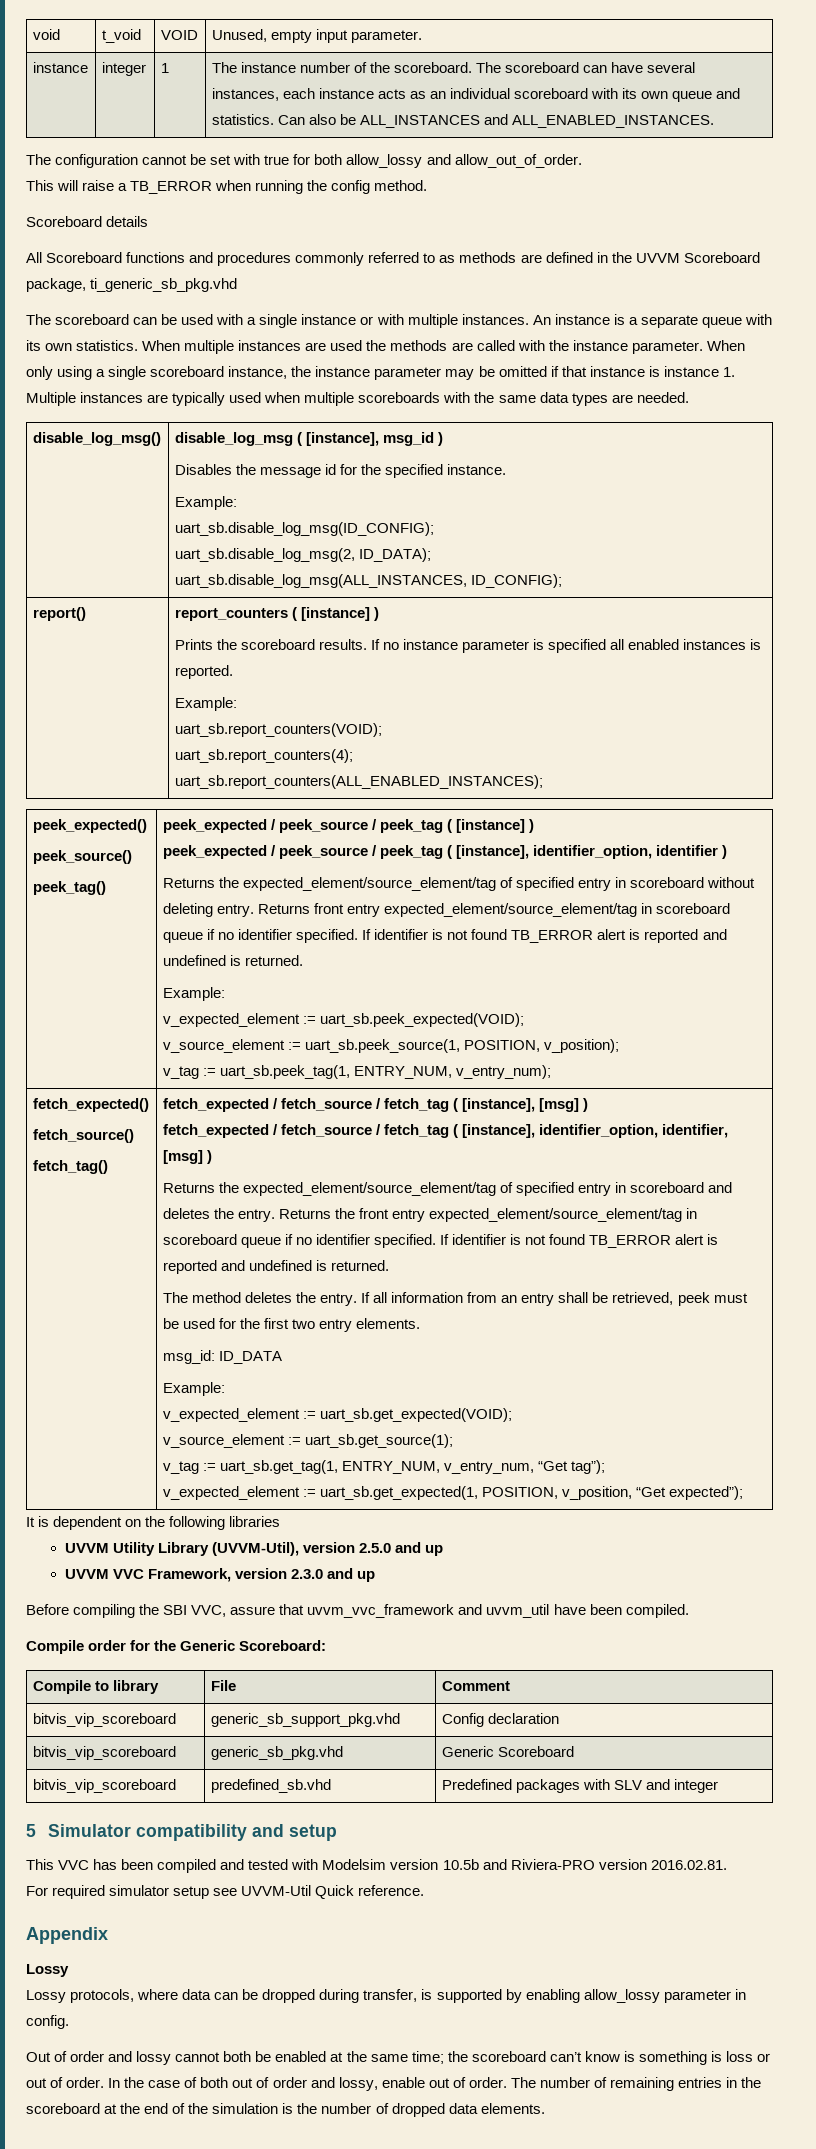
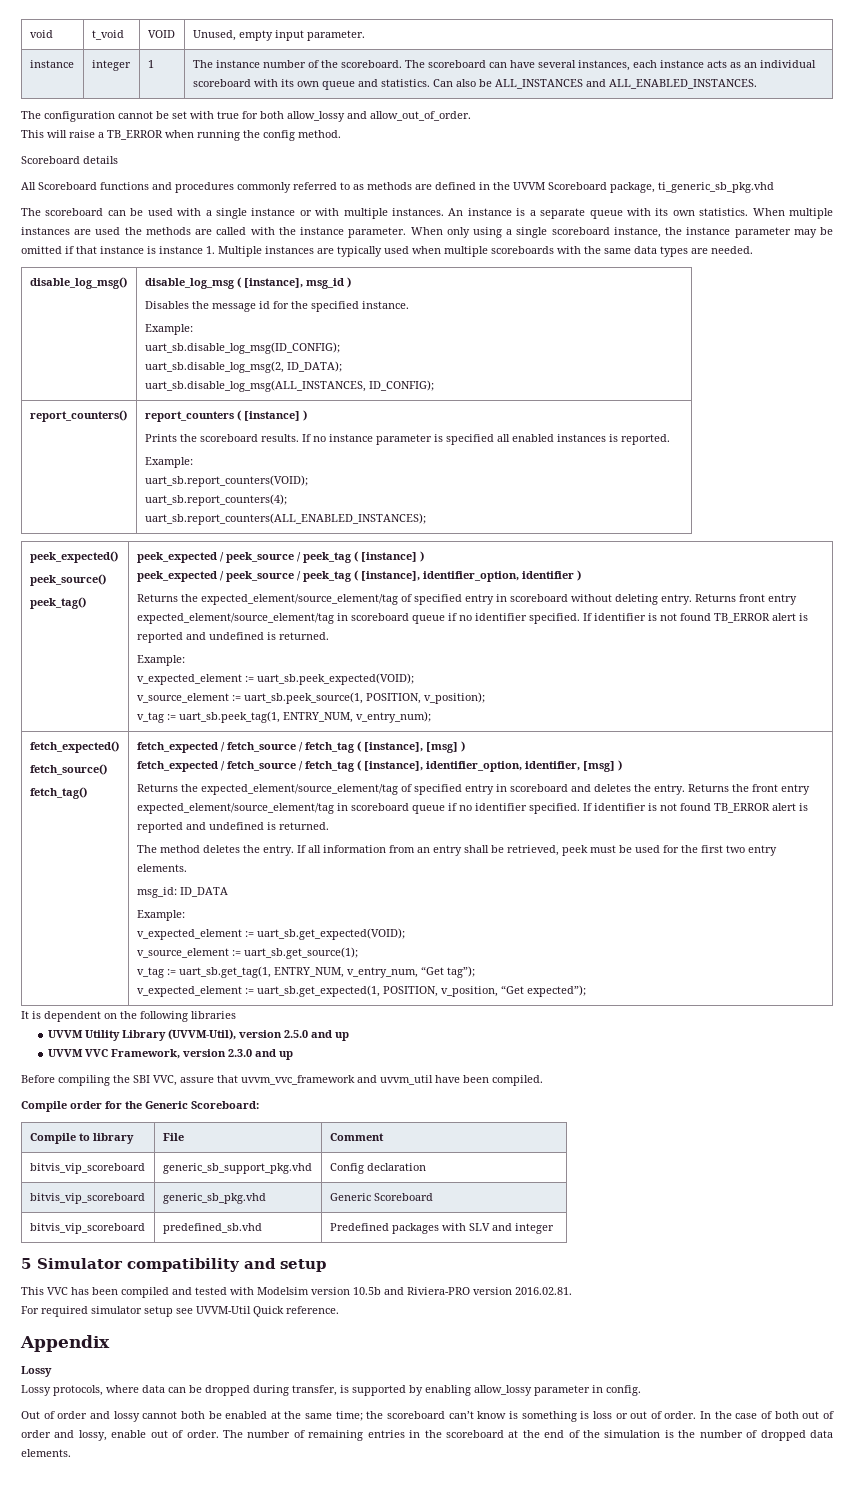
- report() | report_counters ( [instance] )
+ report_counters() | report_counters ( [instance] )

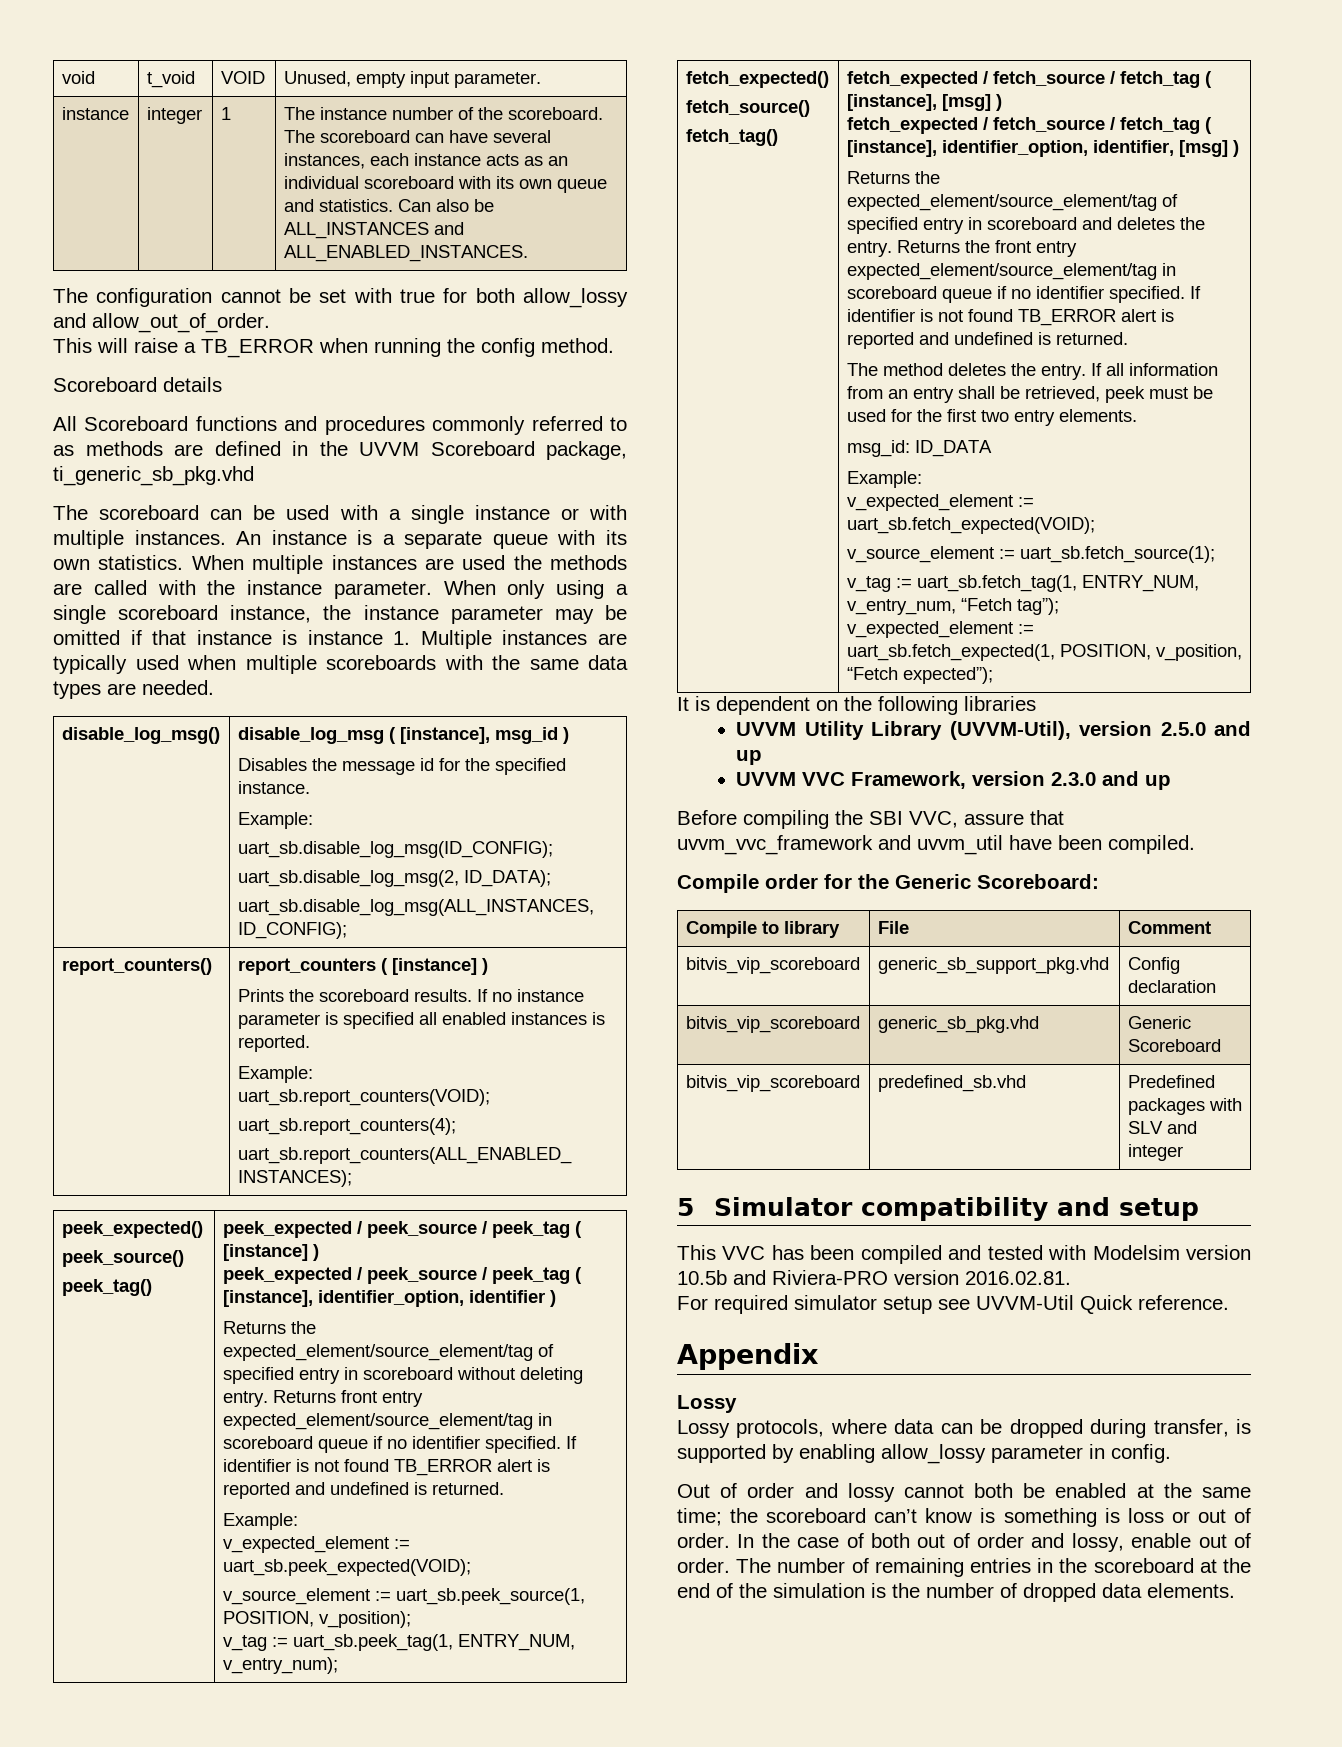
- v_expected_element := uart_sb.get_expected(VOID);
- v_source_element := uart_sb.get_source(1);
- v_tag := uart_sb.get_tag(1, ENTRY_NUM, v_entry_num, “Get tag”);
+ v_expected_element := uart_sb.fetch_expected(VOID);
+ v_source_element := uart_sb.fetch_source(1);
+ v_tag := uart_sb.fetch_tag(1, ENTRY_NUM, v_entry_num, “Fetch tag”);
- v_expected_element := uart_sb.get_expected(1, POSITION, v_position, “Get expected”);
+ v_expected_element := uart_sb.fetch_expected(1, POSITION, v_position, “Fetch expected”);

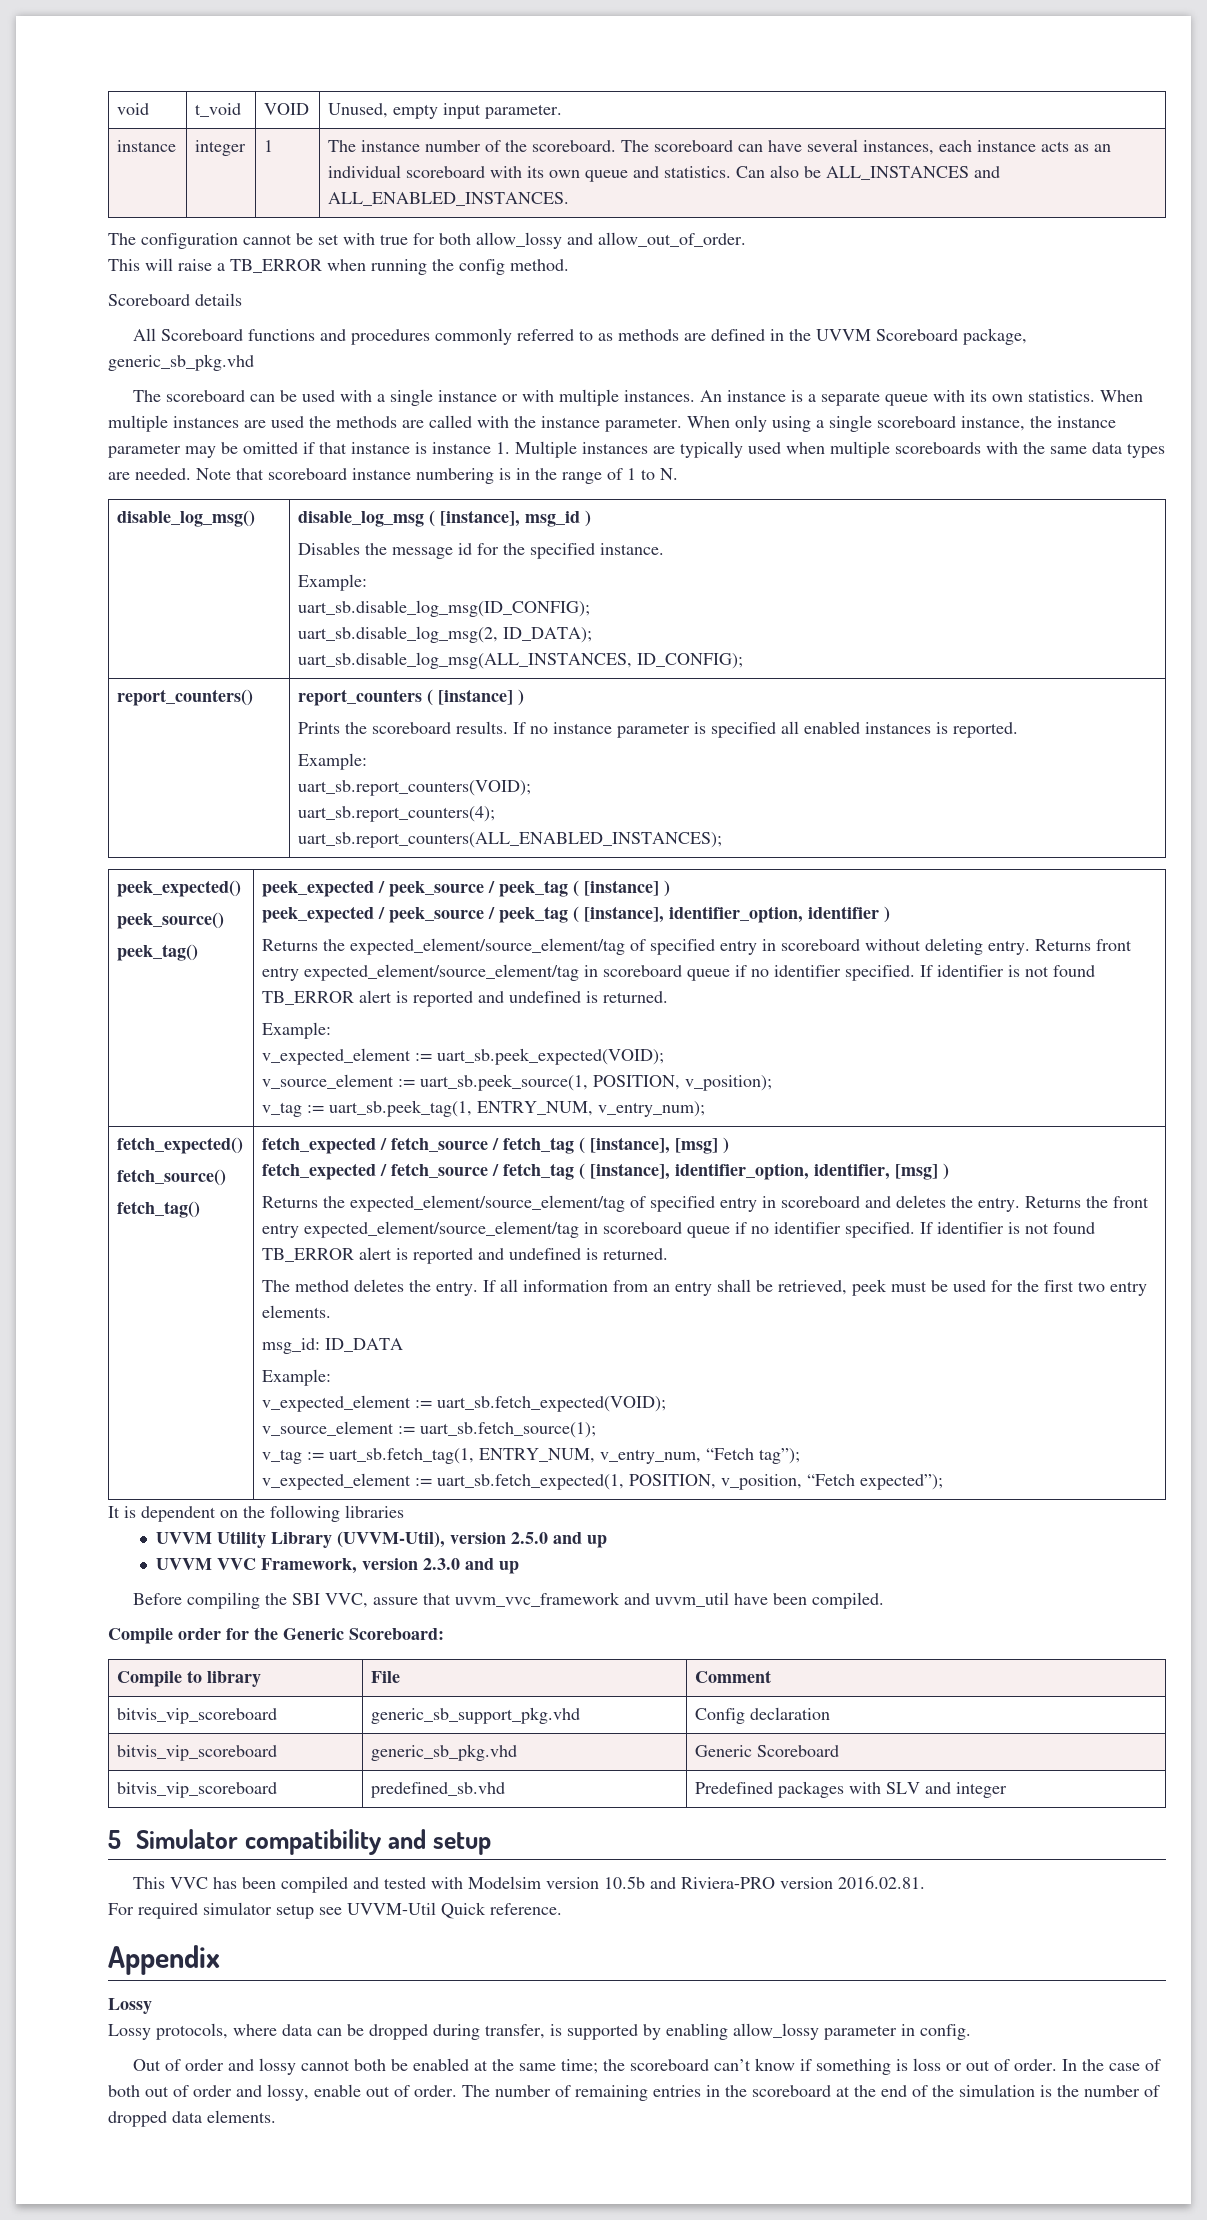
- All Scoreboard functions and procedures commonly referred to as methods are defined in the UVVM Scoreboard package, ti_generic_sb_pkg.vhd
+ All Scoreboard functions and procedures commonly referred to as methods are defined in the UVVM Scoreboard package, generic_sb_pkg.vhd
+ Note that scoreboard instance numbering is in the range of 1 to N.
- Out of order and lossy cannot both be enabled at the same time; the scoreboard can’t know is something is loss or out of order.
+ Out of order and lossy cannot both be enabled at the same time; the scoreboard can’t know if something is loss or out of order.

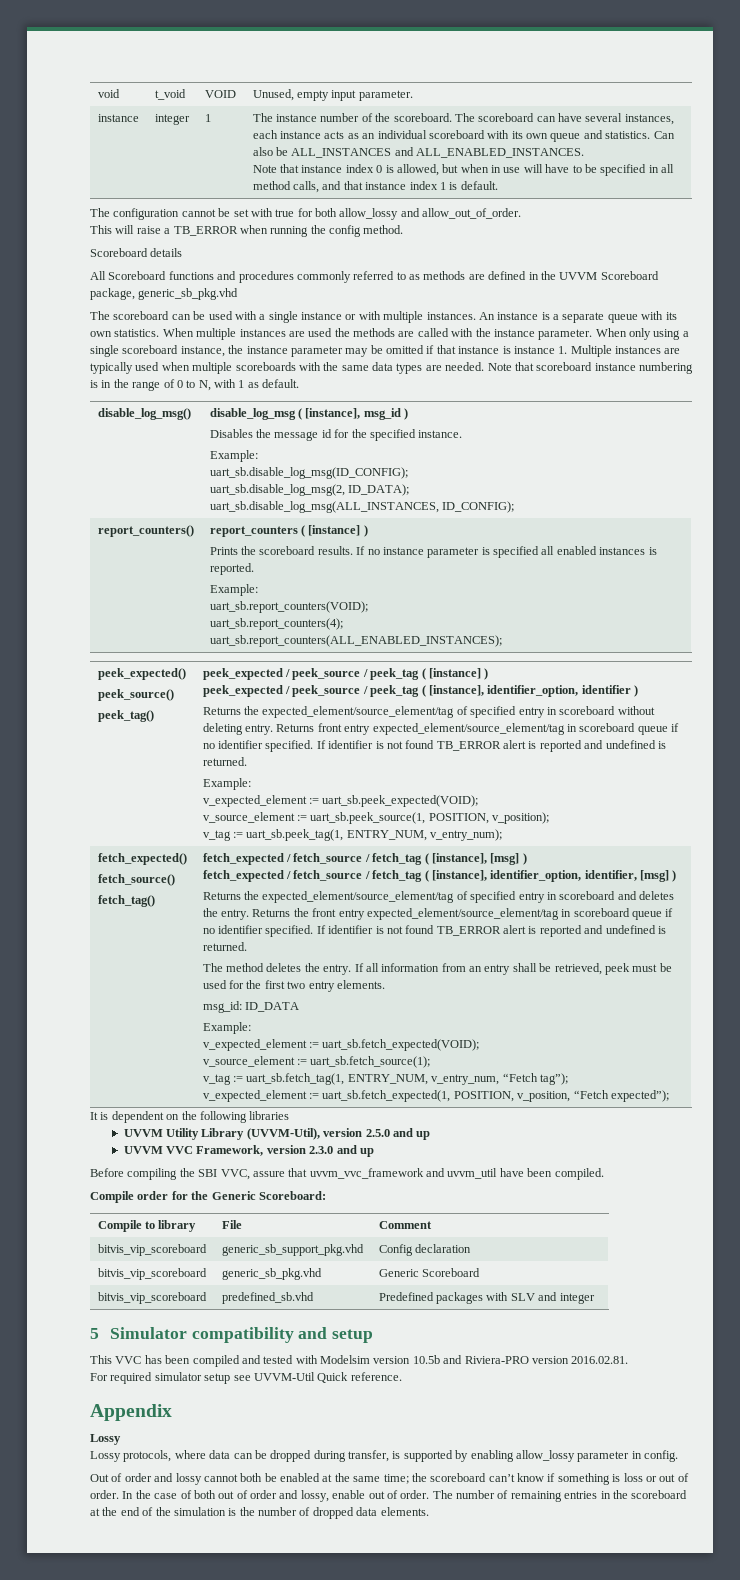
+ Note that instance index 0 is allowed, but when in use will have to be specified in all method calls, and that instance index 1 is default.
- Note that scoreboard instance numbering is in the range of 1 to N.
+ Note that scoreboard instance numbering is in the range of 0 to N, with 1 as default.

